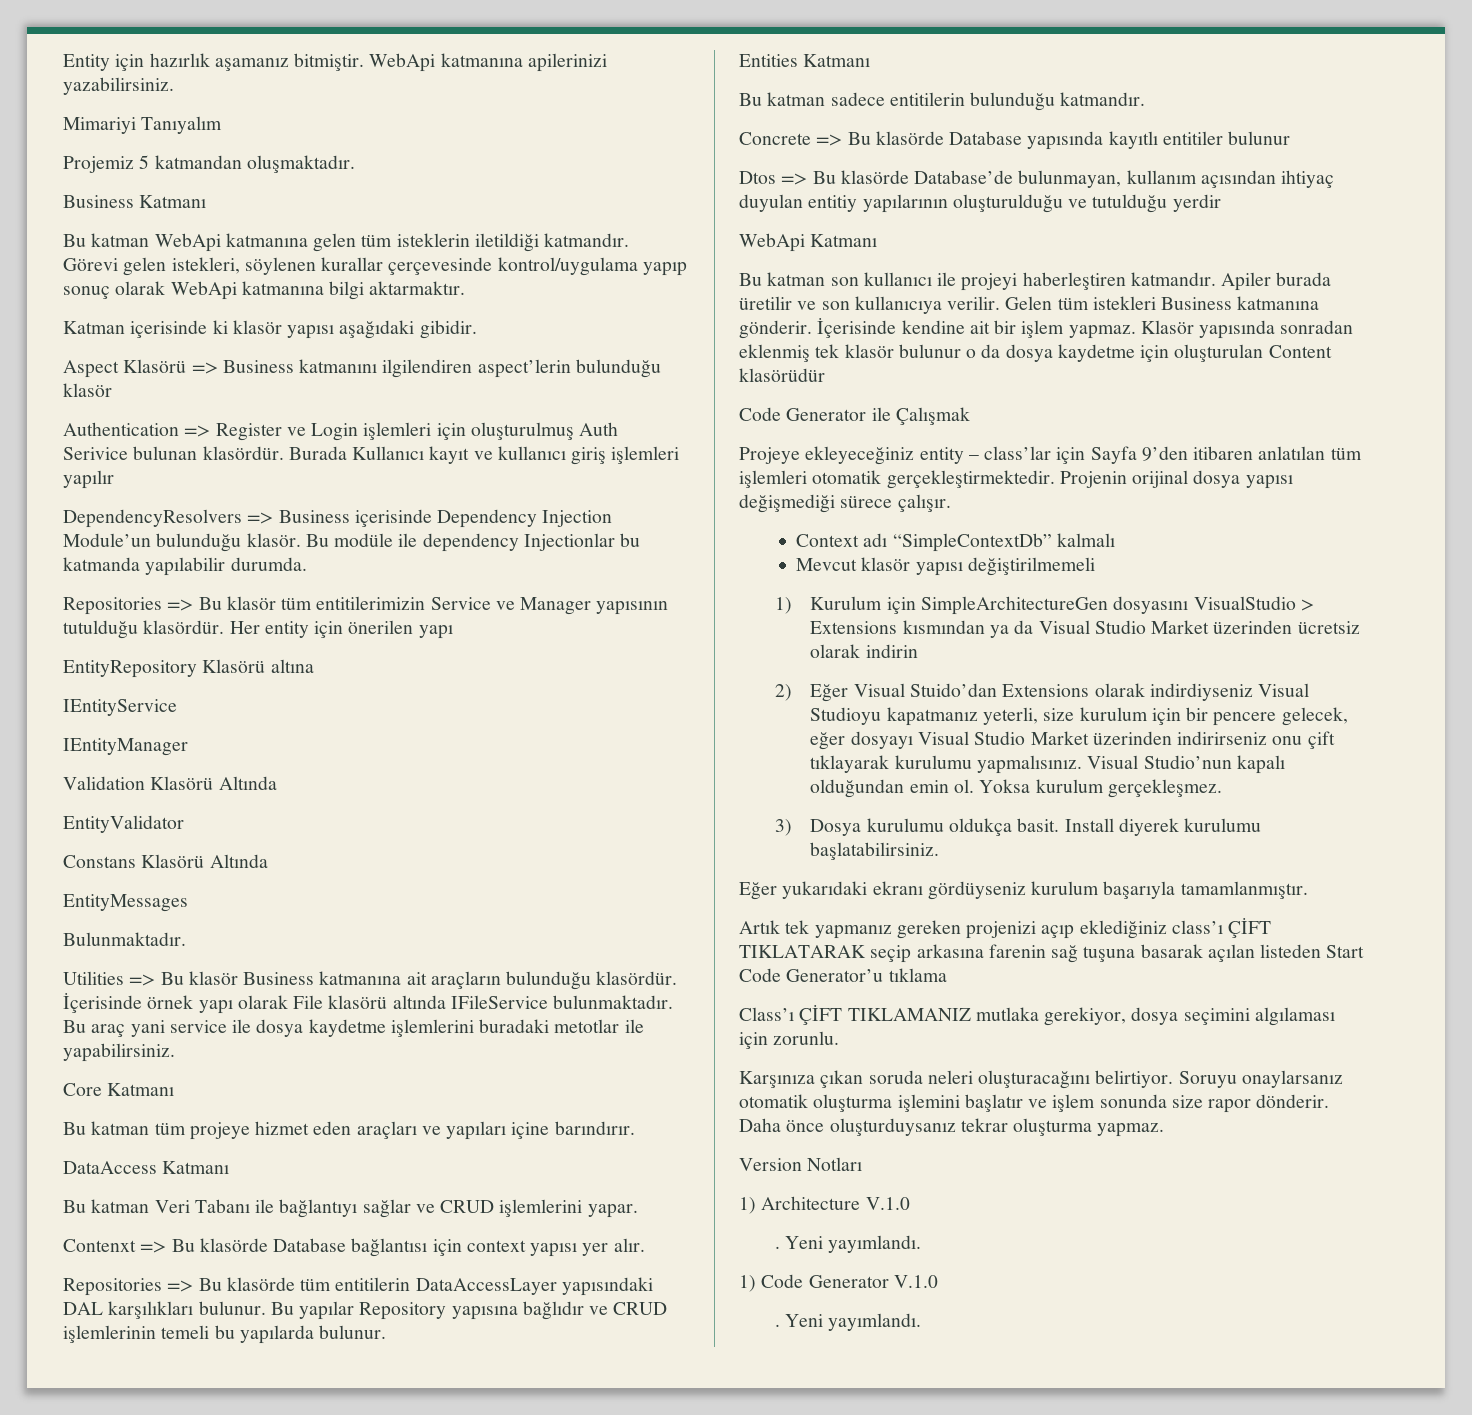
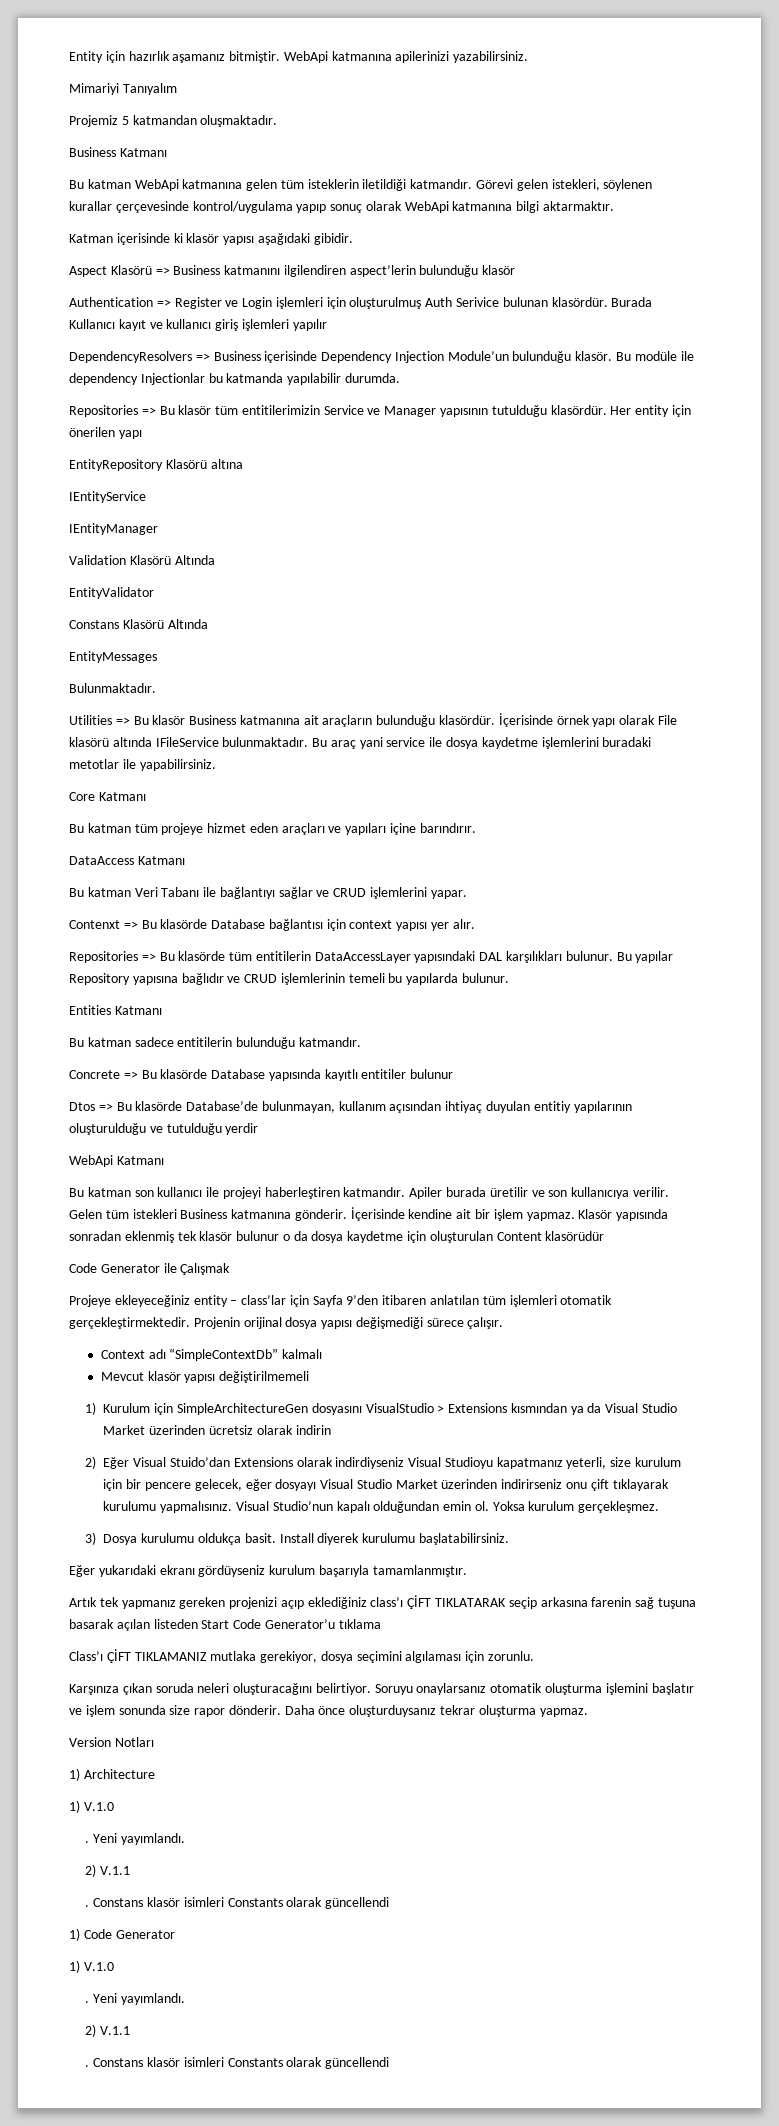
- 1) Architecture V.1.0
+ 1) Architecture
+ 1) V.1.0
  . Yeni yayımlandı.
+ 2) V.1.1
+ . Constans klasör isimleri Constants olarak güncellendi
- 1) Code Generator V.1.0
+ 1) Code Generator
+ 1) V.1.0
  . Yeni yayımlandı.
+ 2) V.1.1
+ . Constans klasör isimleri Constants olarak güncellendi

